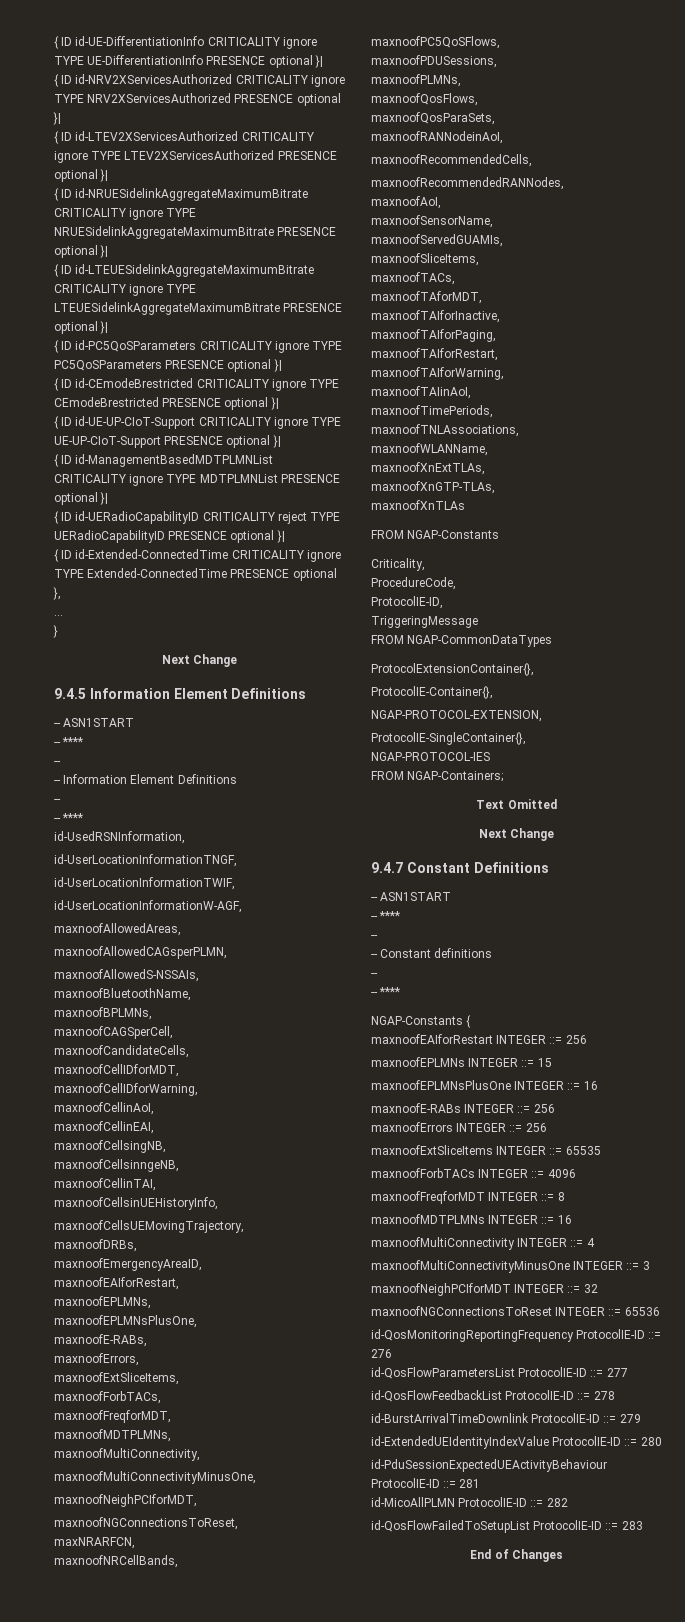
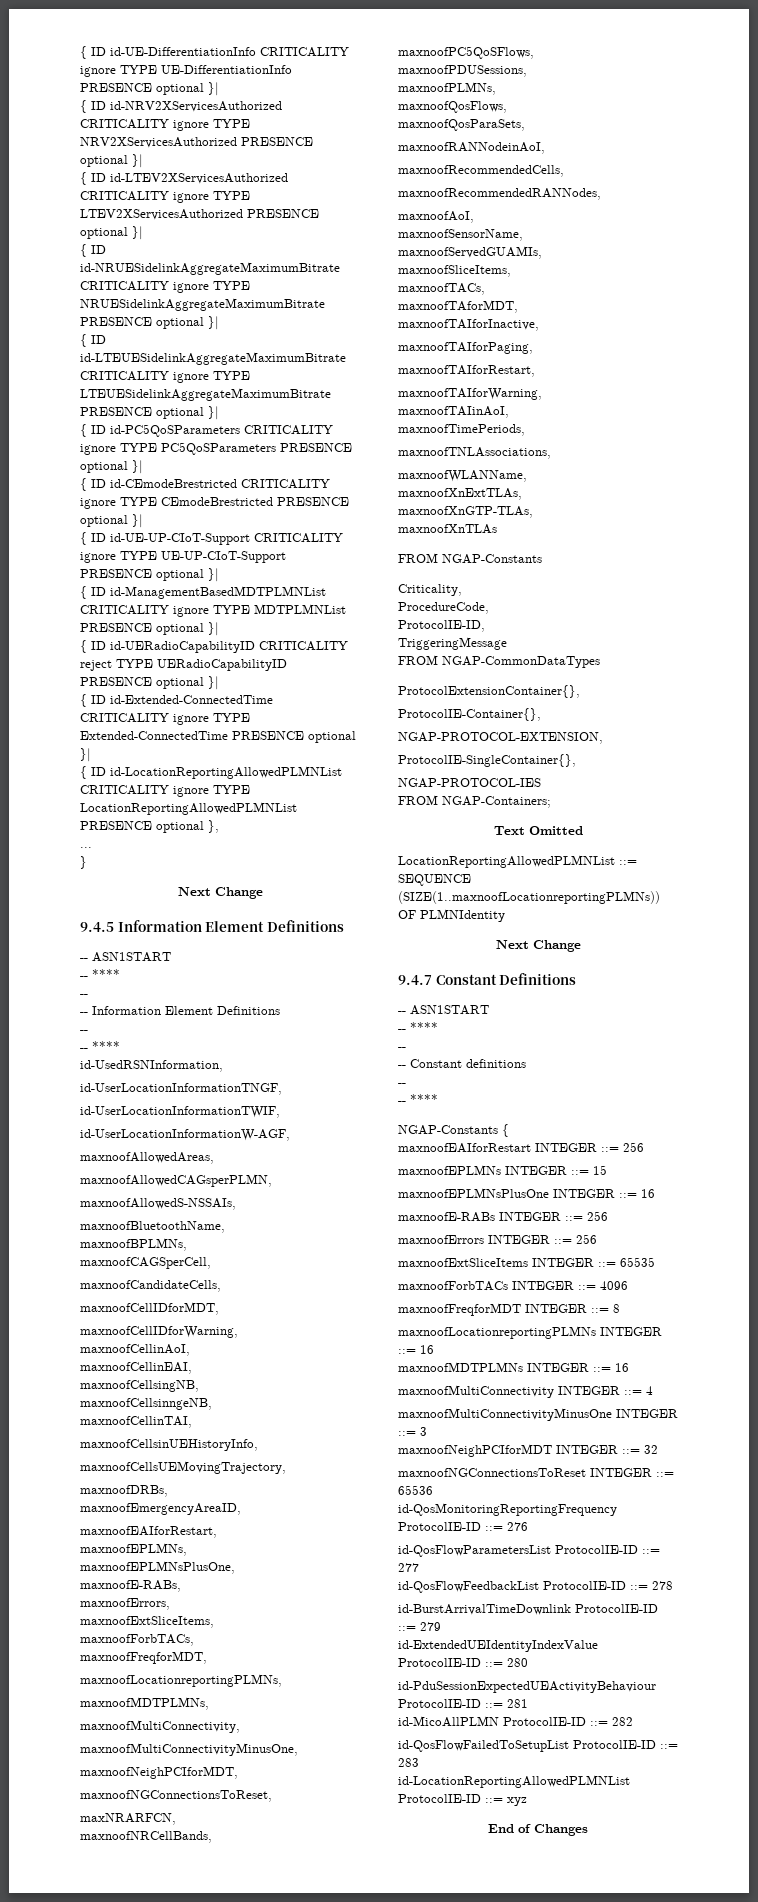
- { ID id-Extended-ConnectedTime CRITICALITY ignore TYPE Extended-ConnectedTime PRESENCE optional },
+ { ID id-Extended-ConnectedTime CRITICALITY ignore TYPE Extended-ConnectedTime PRESENCE optional }|
+ { ID id-LocationReportingAllowedPLMNList CRITICALITY ignore TYPE LocationReportingAllowedPLMNList PRESENCE optional },
+ maxnoofLocationreportingPLMNs,
+ LocationReportingAllowedPLMNList ::= SEQUENCE (SIZE(1..maxnoofLocationreportingPLMNs)) OF PLMNIdentity
+ maxnoofLocationreportingPLMNs INTEGER ::= 16
+ id-LocationReportingAllowedPLMNList ProtocolIE-ID ::= xyz

